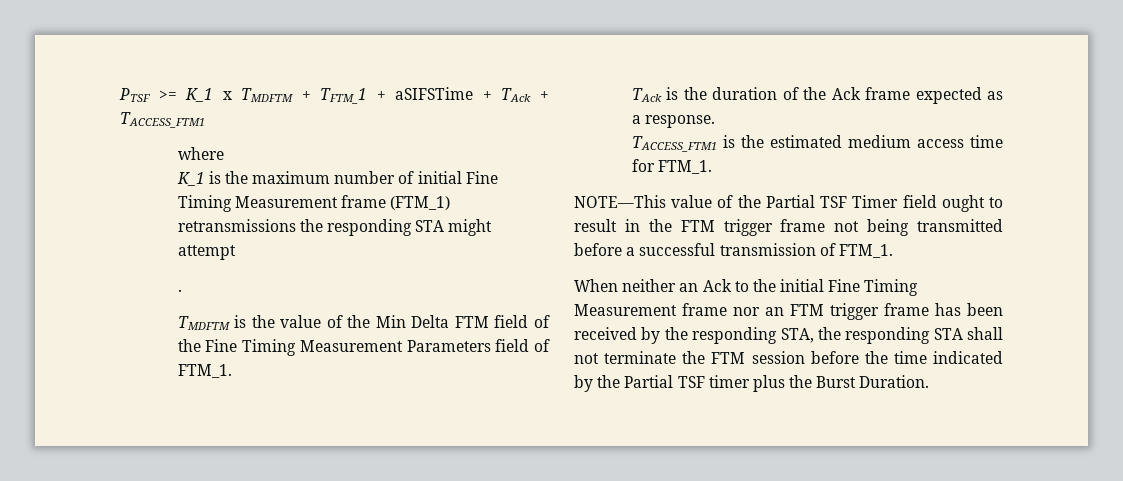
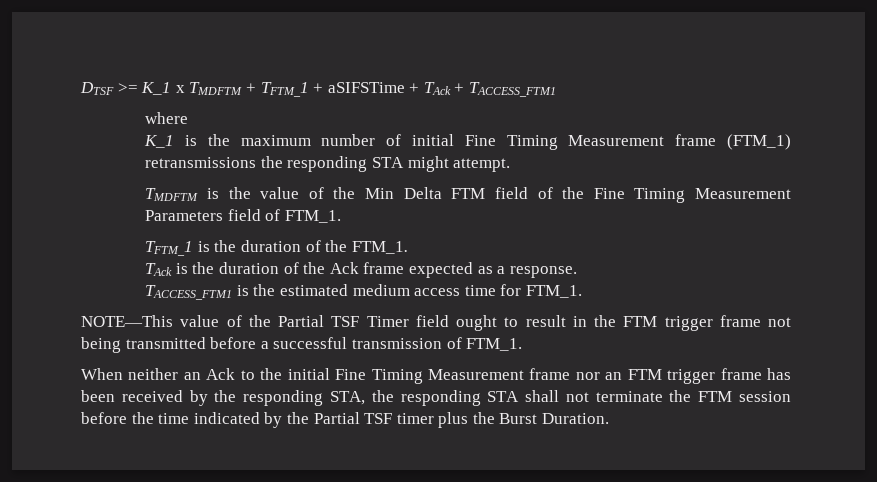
- PTSF >= K_1 x TMDFTM + TFTM_1 + aSIFSTime + TAck + TACCESS_FTM1
+ DTSF >= K_1 x TMDFTM + TFTM_1 + aSIFSTime + TAck + TACCESS_FTM1
- K_1 is the maximum number of initial Fine Timing Measurement frame (FTM_1) retransmissions the responding STA might attempt
- .
+ K_1 is the maximum number of initial Fine Timing Measurement frame (FTM_1) retransmissions the responding STA might attempt.
+ TFTM_1 is the duration of the FTM_1.

